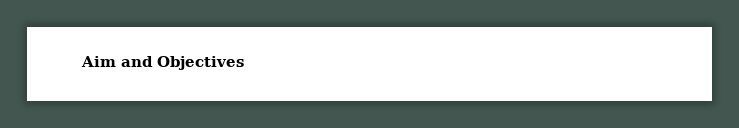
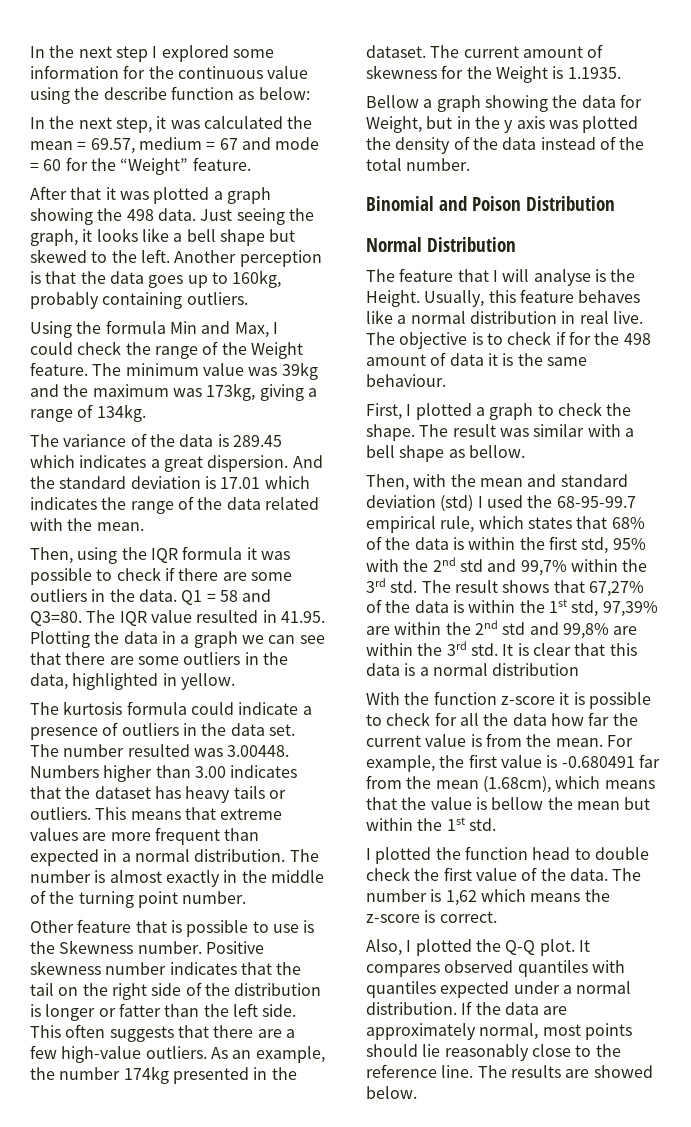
- Aim and Objectives
+ In the next step I explored some information for the continuous value using the describe function as below:
+ In the next step, it was calculated the mean = 69.57, medium = 67 and mode = 60 for the “Weight” feature.
+ After that it was plotted a graph showing the 498 data. Just seeing the graph, it looks like a bell shape but skewed to the left. Another perception is that the data goes up to 160kg, probably containing outliers.
+ Using the formula Min and Max, I could check the range of the Weight feature. The minimum value was 39kg and the maximum was 173kg, giving a range of 134kg.
+ The variance of the data is 289.45 which indicates a great dispersion. And the standard deviation is 17.01 which indicates the range of the data related with the mean.
+ Then, using the IQR formula it was possible to check if there are some outliers in the data. Q1 = 58 and Q3=80. The IQR value resulted in 41.95. Plotting the data in a graph we can see that there are some outliers in the data, highlighted in yellow.
+ The kurtosis formula could indicate a presence of outliers in the data set. The number resulted was 3.00448. Numbers higher than 3.00 indicates that the dataset has heavy tails or outliers. This means that extreme values are more frequent than expected in a normal distribution. The number is almost exactly in the middle of the turning point number.
+ Other feature that is possible to use is the Skewness number. Positive skewness number indicates that the tail on the right side of the distribution is longer or fatter than the left side. This often suggests that there are a few high-value outliers. As an example, the number 174kg presented in the dataset. The current amount of skewness for the Weight is 1.1935.
+ Bellow a graph showing the data for Weight, but in the y axis was plotted the density of the data instead of the total number.
+ Binomial and Poison Distribution
+ Normal Distribution
+ The feature that I will analyse is the Height. Usually, this feature behaves like a normal distribution in real live. The objective is to check if for the 498 amount of data it is the same behaviour.
+ First, I plotted a graph to check the shape. The result was similar with a bell shape as bellow.
+ Then, with the mean and standard deviation (std) I used the 68-95-99.7 empirical rule, which states that 68% of the data is within the first std, 95% with the 2nd std and 99,7% within the 3rd std. The result shows that 67,27% of the data is within the 1st std, 97,39% are within the 2nd std and 99,8% are within the 3rd std. It is clear that this data is a normal distribution
+ With the function z-score it is possible to check for all the data how far the current value is from the mean. For example, the first value is -0.680491 far from the mean (1.68cm), which means that the value is bellow the mean but within the 1st std.
+ I plotted the function head to double check the first value of the data. The number is 1,62 which means the z-score is correct.
+ Also, I plotted the Q-Q plot. It compares observed quantiles with quantiles expected under a normal distribution. If the data are approximately normal, most points should lie reasonably close to the reference line. The results are showed below.

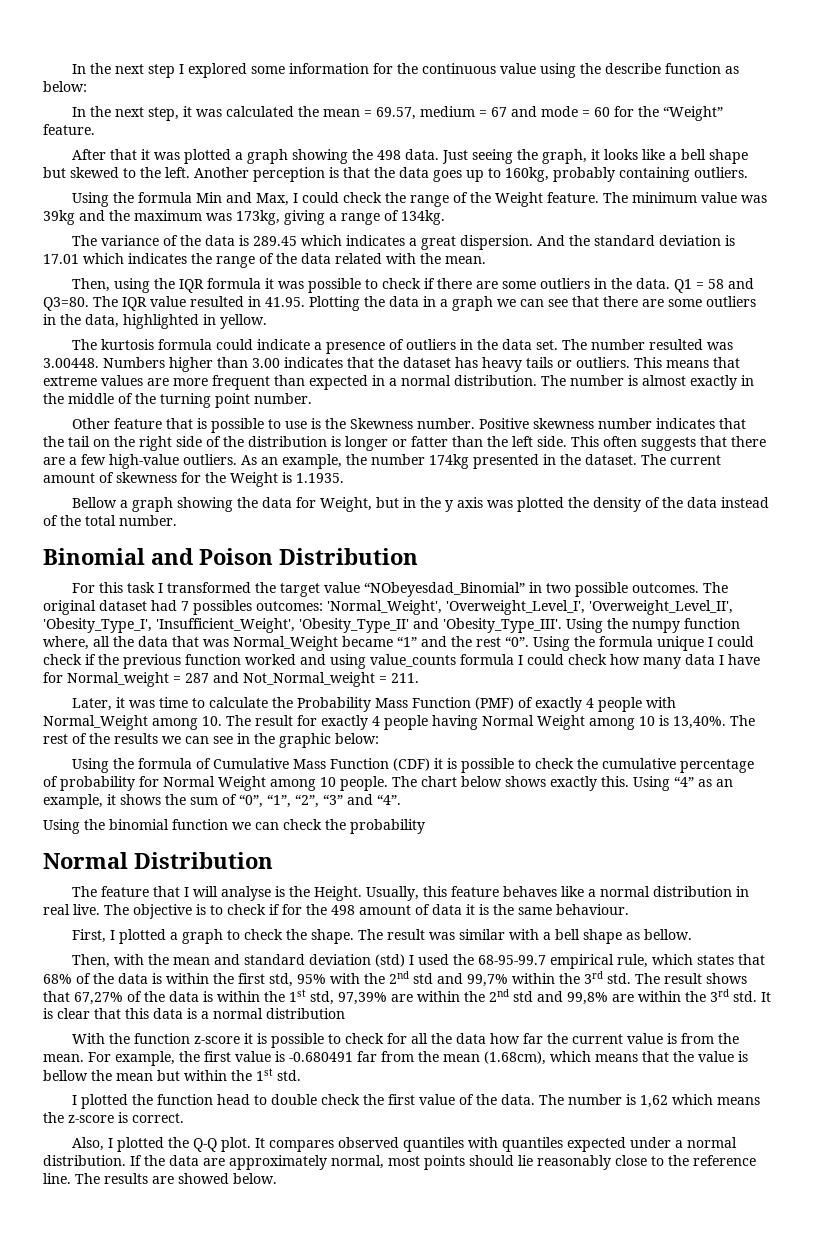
+ For this task I transformed the target value “NObeyesdad_Binomial” in two possible outcomes. The original dataset had 7 possibles outcomes: 'Normal_Weight', 'Overweight_Level_I', 'Overweight_Level_II', 'Obesity_Type_I', 'Insufficient_Weight', 'Obesity_Type_II' and 'Obesity_Type_III'. Using the numpy function where, all the data that was Normal_Weight became “1” and the rest “0”. Using the formula unique I could check if the previous function worked and using value_counts formula I could check how many data I have for Normal_weight = 287 and Not_Normal_weight = 211.
+ Later, it was time to calculate the Probability Mass Function (PMF) of exactly 4 people with Normal_Weight among 10. The result for exactly 4 people having Normal Weight among 10 is 13,40%. The rest of the results we can see in the graphic below:
+ Using the formula of Cumulative Mass Function (CDF) it is possible to check the cumulative percentage of probability for Normal Weight among 10 people. The chart below shows exactly this. Using “4” as an example, it shows the sum of “0”, “1”, “2”, “3” and “4”.
+ Using the binomial function we can check the probability

